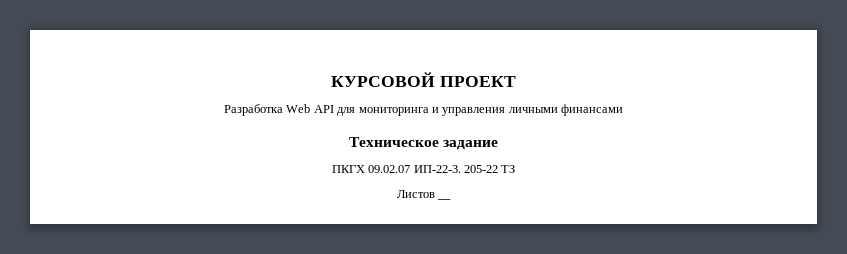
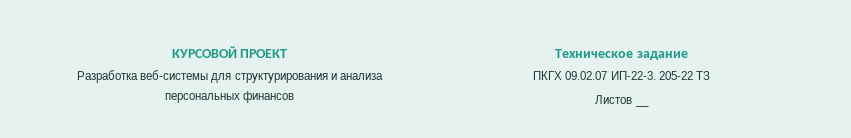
- Разработка Web API для мониторинга и управления личными финансами
+ Разработка веб-системы для структурирования и анализа персональных финансов

